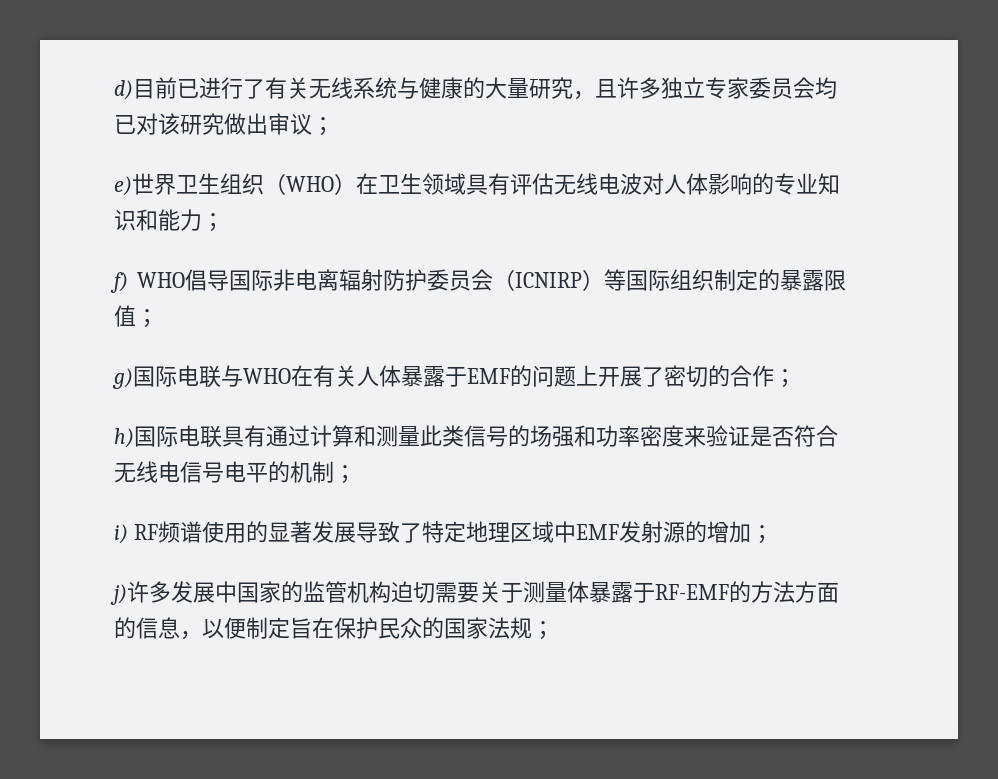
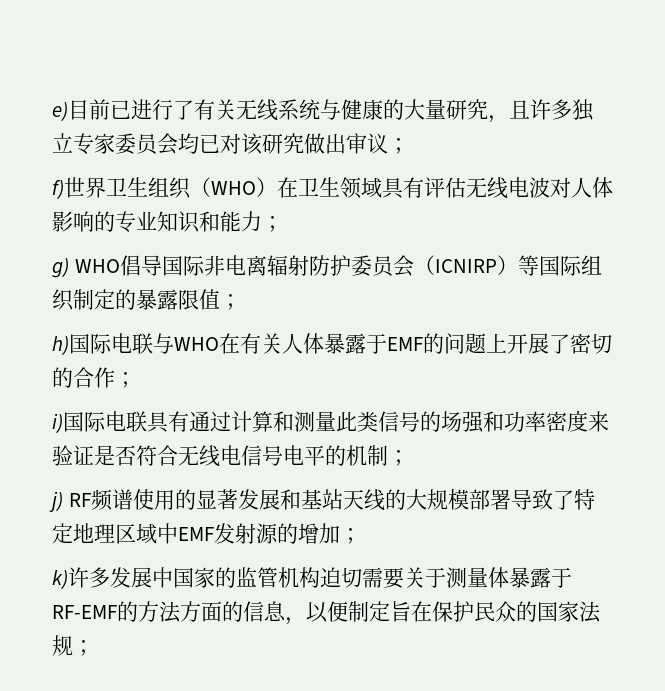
- d)目前已进行了有关无线系统与健康的大量研究，且许多独立专家委员会均已对该研究做出审议；
+ e)目前已进行了有关无线系统与健康的大量研究，且许多独立专家委员会均已对该研究做出审议；
- e)世界卫生组织（WHO）在卫生领域具有评估无线电波对人体影响的专业知识和能力；
+ f)世界卫生组织（WHO）在卫生领域具有评估无线电波对人体影响的专业知识和能力；
- f) WHO倡导国际非电离辐射防护委员会（ICNIRP）等国际组织制定的暴露限值；
+ g) WHO倡导国际非电离辐射防护委员会（ICNIRP）等国际组织制定的暴露限值；
- g)国际电联与WHO在有关人体暴露于EMF的问题上开展了密切的合作；
+ h)国际电联与WHO在有关人体暴露于EMF的问题上开展了密切的合作；
- h)国际电联具有通过计算和测量此类信号的场强和功率密度来验证是否符合无线电信号电平的机制；
+ i)国际电联具有通过计算和测量此类信号的场强和功率密度来验证是否符合无线电信号电平的机制；
- i) RF频谱使用的显著发展导致了特定地理区域中EMF发射源的增加；
+ j) RF频谱使用的显著发展和基站天线的大规模部署导致了特定地理区域中EMF发射源的增加；
- j)许多发展中国家的监管机构迫切需要关于测量体暴露于RF-EMF的方法方面的信息，以便制定旨在保护民众的国家法规；
+ k)许多发展中国家的监管机构迫切需要关于测量体暴露于RF-EMF的方法方面的信息，以便制定旨在保护民众的国家法规；

